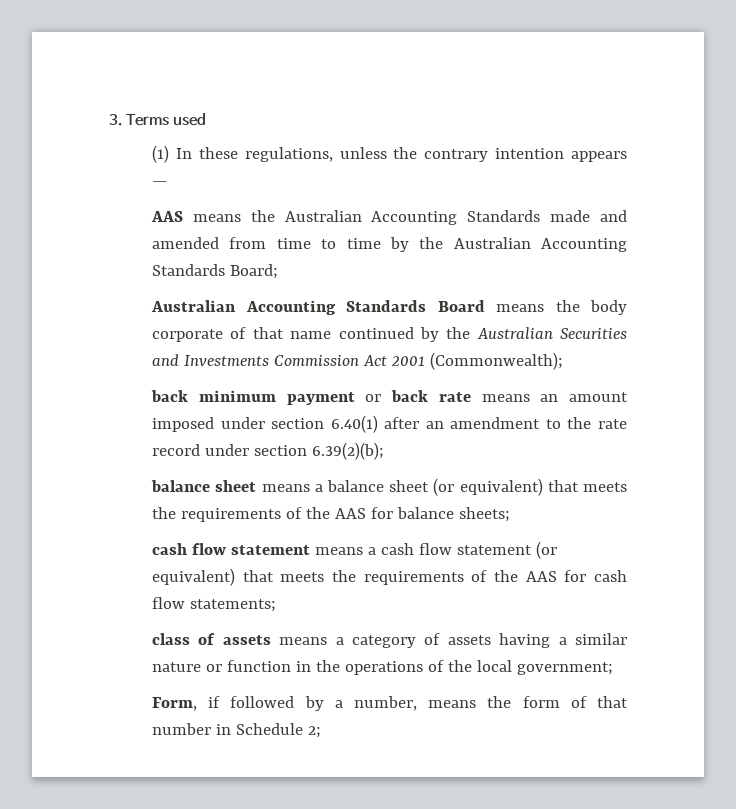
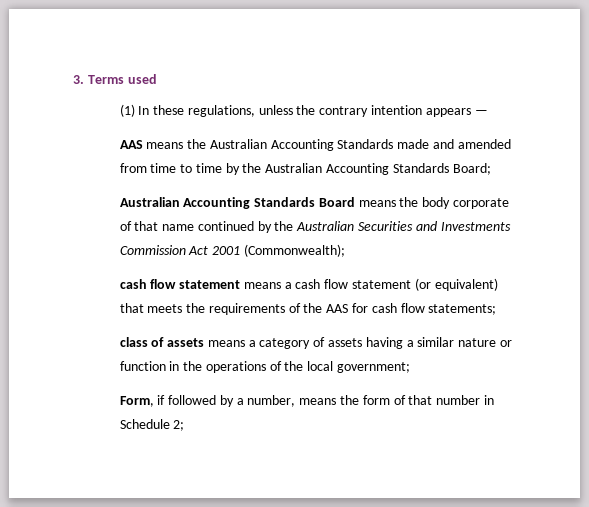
- back minimum payment or back rate means an amount imposed under section 6.40(1) after an amendment to the rate record under section 6.39(2)(b);
- balance sheet means a balance sheet (or equivalent) that meets the requirements of the AAS for balance sheets;

